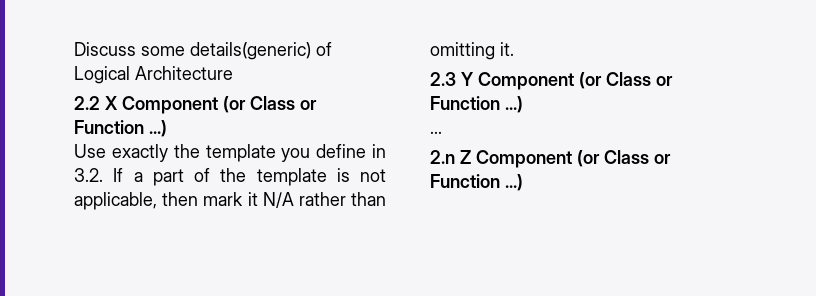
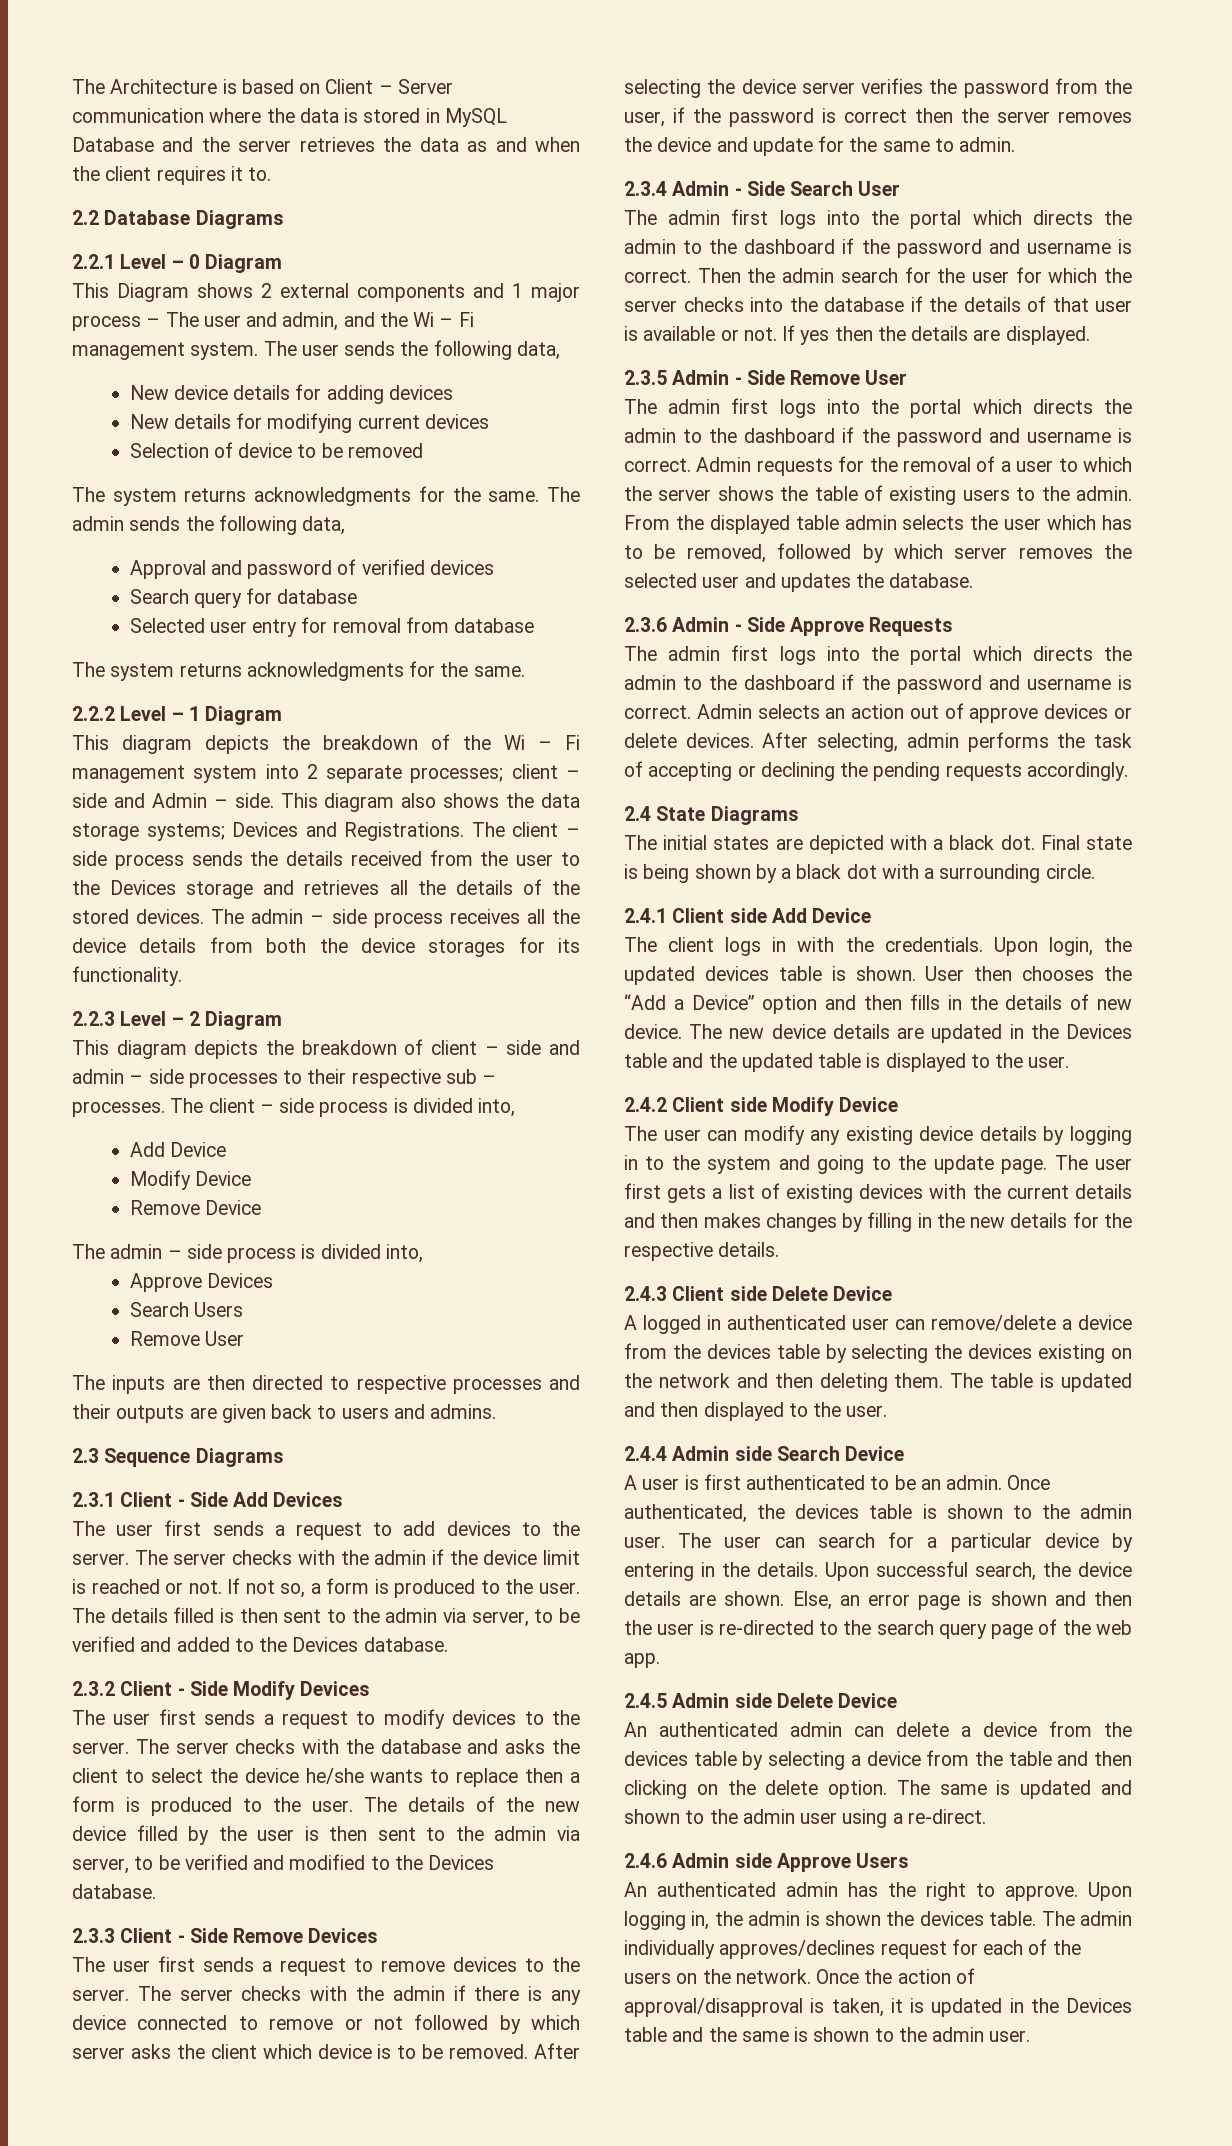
- Discuss some details(generic) of Logical Architecture
- 2.2 X Component (or Class or Function ...)
- Use exactly the template you define in 3.2. If a part of the template is not applicable, then mark it N/A rather than omitting it.
- 2.3 Y Component (or Class or Function ...)
- ...
- 2.n Z Component (or Class or Function ...)
+ The Architecture is based on Client – Server communication where the data is stored in MySQL Database and the server retrieves the data as and when the client requires it to.
+ 2.2 Database Diagrams
+ 2.2.1 Level – 0 Diagram
+ This Diagram shows 2 external components and 1 major process – The user and admin, and the Wi – Fi management system. The user sends the following data,
+ New device details for adding devices
+ New details for modifying current devices
+ Selection of device to be removed
+ The system returns acknowledgments for the same. The admin sends the following data,
+ Approval and password of verified devices
+ Search query for database
+ Selected user entry for removal from database
+ The system returns acknowledgments for the same.
+ 2.2.2 Level – 1 Diagram
+ This diagram depicts the breakdown of the Wi – Fi management system into 2 separate processes; client – side and Admin – side. This diagram also shows the data storage systems; Devices and Registrations. The client – side process sends the details received from the user to the Devices storage and retrieves all the details of the stored devices. The admin – side process receives all the device details from both the device storages for its functionality.
+ 2.2.3 Level – 2 Diagram
+ This diagram depicts the breakdown of client – side and admin – side processes to their respective sub – processes. The client – side process is divided into,
+ Add Device
+ Modify Device
+ Remove Device
+ The admin – side process is divided into,
+ Approve Devices
+ Search Users
+ Remove User
+ The inputs are then directed to respective processes and their outputs are given back to users and admins.
+ 2.3 Sequence Diagrams
+ 2.3.1 Client - Side Add Devices
+ The user first sends a request to add devices to the server. The server checks with the admin if the device limit is reached or not. If not so, a form is produced to the user. The details filled is then sent to the admin via server, to be verified and added to the Devices database.
+ 2.3.2 Client - Side Modify Devices
+ The user first sends a request to modify devices to the server. The server checks with the database and asks the client to select the device he/she wants to replace then a form is produced to the user. The details of the new device filled by the user is then sent to the admin via server, to be verified and modified to the Devices database.
+ 2.3.3 Client - Side Remove Devices
+ The user first sends a request to remove devices to the server. The server checks with the admin if there is any device connected to remove or not followed by which server asks the client which device is to be removed. After selecting the device server verifies the password from the user, if the password is correct then the server removes the device and update for the same to admin.
+ 2.3.4 Admin - Side Search User
+ The admin first logs into the portal which directs the admin to the dashboard if the password and username is correct. Then the admin search for the user for which the server checks into the database if the details of that user is available or not. If yes then the details are displayed.
+ 2.3.5 Admin - Side Remove User
+ The admin first logs into the portal which directs the admin to the dashboard if the password and username is correct. Admin requests for the removal of a user to which the server shows the table of existing users to the admin. From the displayed table admin selects the user which has to be removed, followed by which server removes the selected user and updates the database.
+ 2.3.6 Admin - Side Approve Requests
+ The admin first logs into the portal which directs the admin to the dashboard if the password and username is correct. Admin selects an action out of approve devices or delete devices. After selecting, admin performs the task of accepting or declining the pending requests accordingly.
+ 2.4 State Diagrams
+ The initial states are depicted with a black dot. Final state is being shown by a black dot with a surrounding circle.
+ 2.4.1 Client side Add Device
+ The client logs in with the credentials. Upon login, the updated devices table is shown. User then chooses the “Add a Device” option and then fills in the details of new device. The new device details are updated in the Devices table and the updated table is displayed to the user.
+ 2.4.2 Client side Modify Device
+ The user can modify any existing device details by logging in to the system and going to the update page. The user first gets a list of existing devices with the current details and then makes changes by filling in the new details for the respective details.
+ 2.4.3 Client side Delete Device
+ A logged in authenticated user can remove/delete a device from the devices table by selecting the devices existing on the network and then deleting them. The table is updated and then displayed to the user.
+ 2.4.4 Admin side Search Device
+ A user is first authenticated to be an admin. Once authenticated, the devices table is shown to the admin user. The user can search for a particular device by entering in the details. Upon successful search, the device details are shown. Else, an error page is shown and then the user is re-directed to the search query page of the web app.
+ 2.4.5 Admin side Delete Device
+ An authenticated admin can delete a device from the devices table by selecting a device from the table and then clicking on the delete option. The same is updated and shown to the admin user using a re-direct.
+ 2.4.6 Admin side Approve Users
+ An authenticated admin has the right to approve. Upon logging in, the admin is shown the devices table. The admin individually approves/declines request for each of the users on the network. Once the action of approval/disapproval is taken, it is updated in the Devices table and the same is shown to the admin user.

